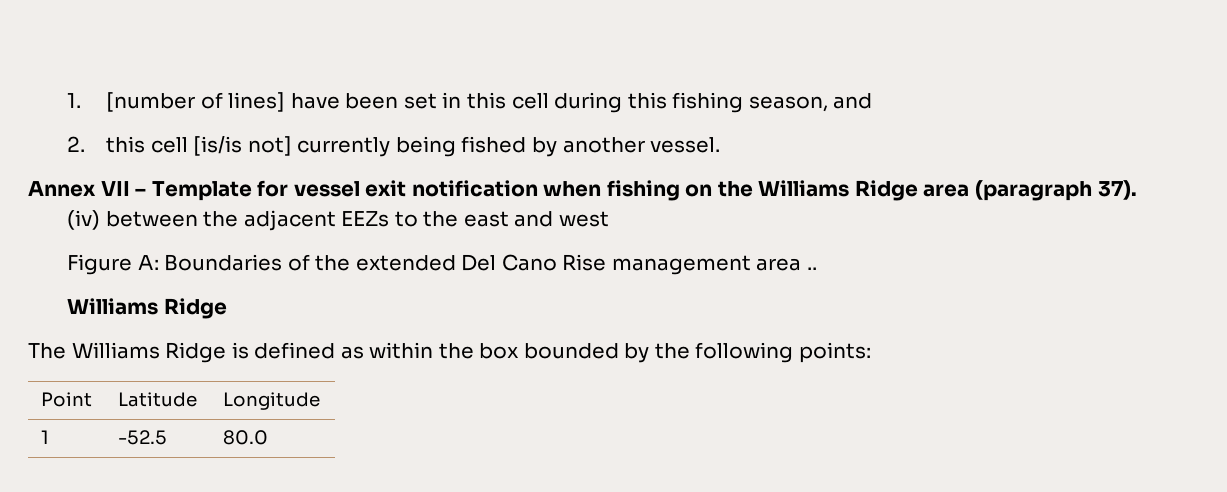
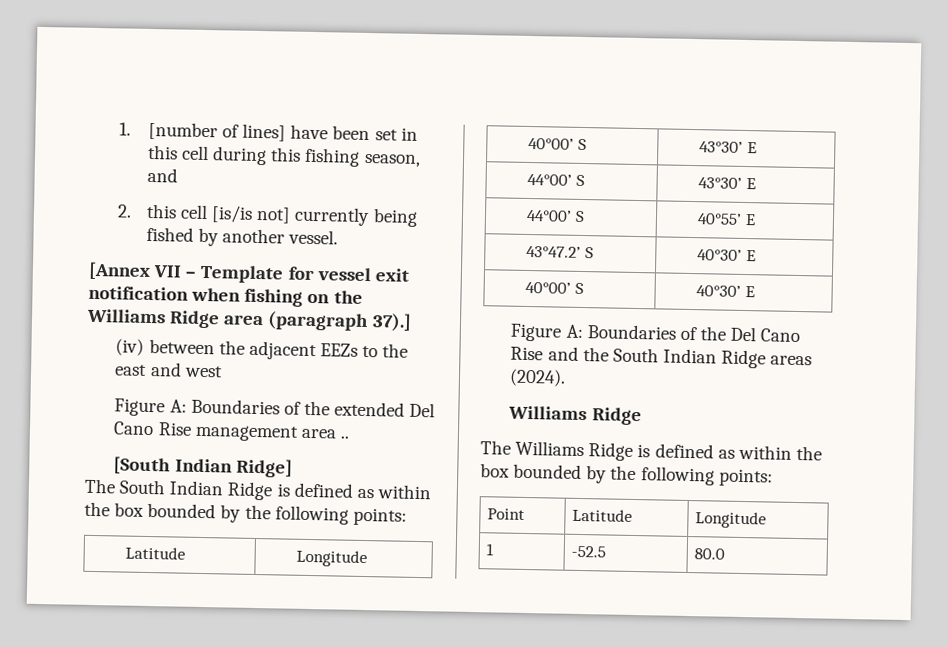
- Annex VII – Template for vessel exit notification when fishing on the Williams Ridge area (paragraph 37).
+ [Annex VII – Template for vessel exit notification when fishing on the Williams Ridge area (paragraph 37).]
+ [South Indian Ridge]
+ The South Indian Ridge is defined as within the box bounded by the following points:
+ Latitude | Longitude
+ 40°00’ S | 43°30’ E
+ 44°00’ S | 43°30’ E
+ 44°00’ S | 40°55’ E
+ 43°47.2’ S | 40°30’ E
+ 40°00’ S | 40°30’ E
+ Figure A: Boundaries of the Del Cano Rise and the South Indian Ridge areas (2024).

